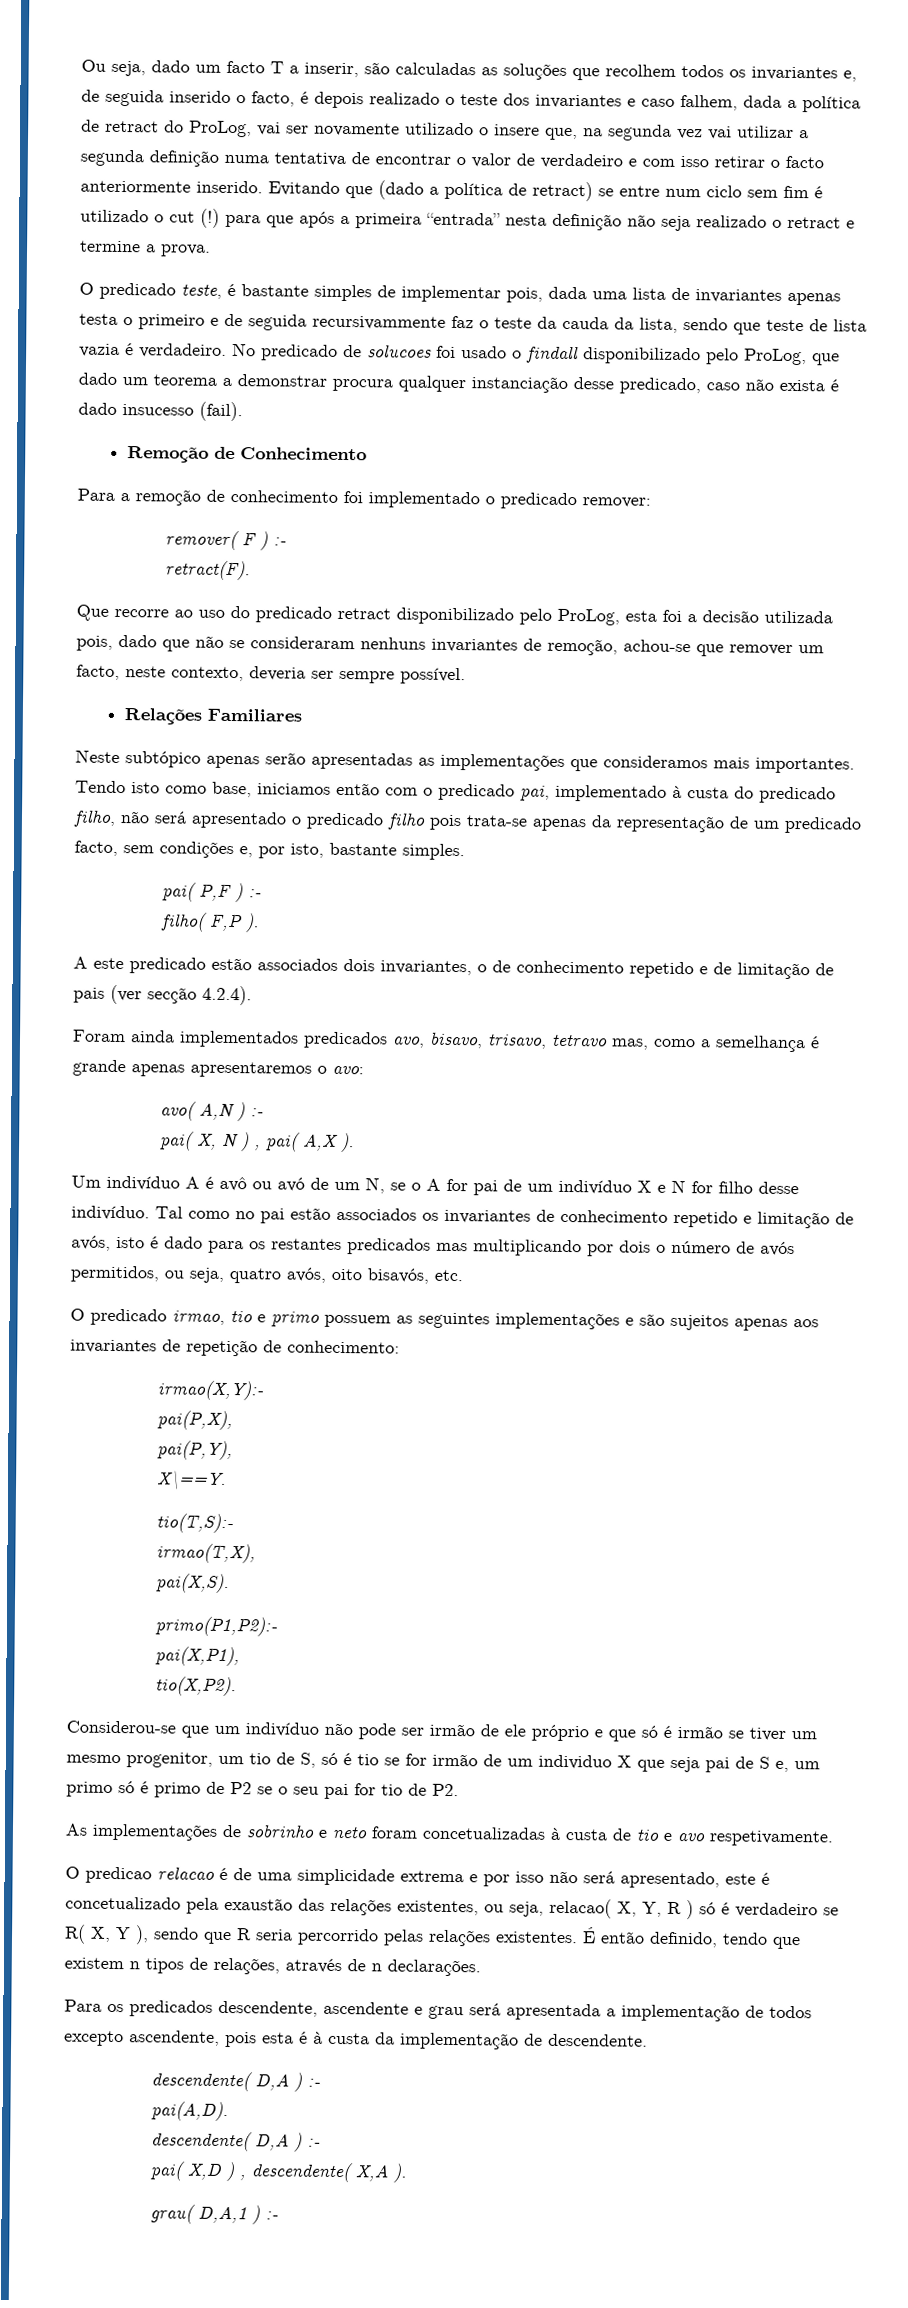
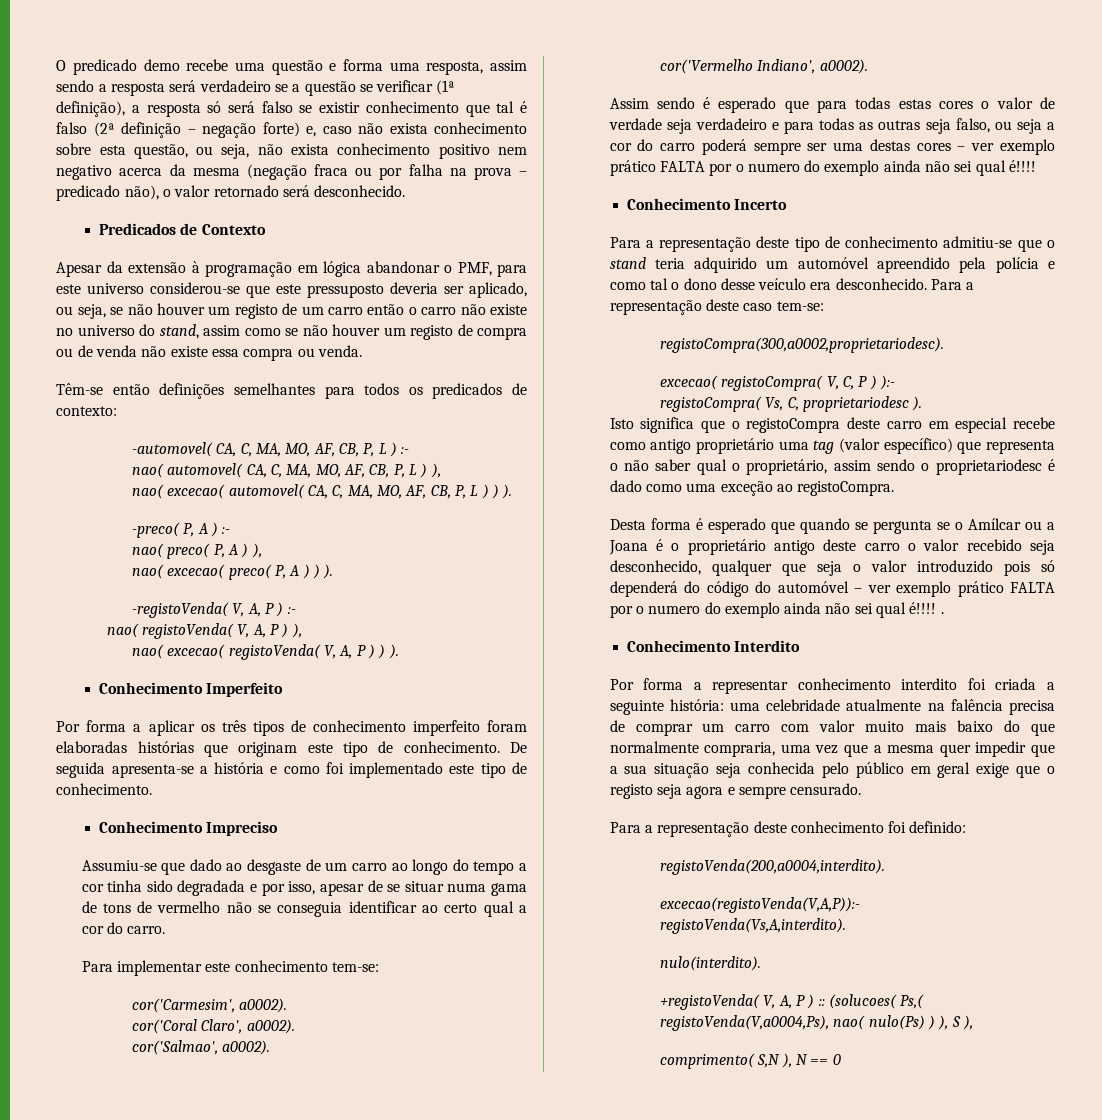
- Ou seja, dado um facto T a inserir, são calculadas as soluções que recolhem todos os invariantes e, de seguida inserido o facto, é depois realizado o teste dos invariantes e caso falhem, dada a política de retract do ProLog, vai ser novamente utilizado o insere que, na segunda vez vai utilizar a segunda definição numa tentativa de encontrar o valor de verdadeiro e com isso retirar o facto anteriormente inserido. Evitando que (dado a política de retract) se entre num ciclo sem fim é utilizado o cut (!) para que após a primeira “entrada” nesta definição não seja realizado o retract e termine a prova.
- O predicado teste, é bastante simples de implementar pois, dada uma lista de invariantes apenas testa o primeiro e de seguida recursivammente faz o teste da cauda da lista, sendo que teste de lista vazia é verdadeiro. No predicado de solucoes foi usado o findall disponibilizado pelo ProLog, que dado um teorema a demonstrar procura qualquer instanciação desse predicado, caso não exista é dado insucesso (fail).
- Remoção de Conhecimento
- Para a remoção de conhecimento foi implementado o predicado remover:
- remover( F ) :-
- retract(F).
- Que recorre ao uso do predicado retract disponibilizado pelo ProLog, esta foi a decisão utilizada pois, dado que não se consideraram nenhuns invariantes de remoção, achou-se que remover um facto, neste contexto, deveria ser sempre possível.
- Relações Familiares
- Neste subtópico apenas serão apresentadas as implementações que consideramos mais importantes. Tendo isto como base, iniciamos então com o predicado pai, implementado à custa do predicado filho, não será apresentado o predicado filho pois trata-se apenas da representação de um predicado facto, sem condições e, por isto, bastante simples.
- pai( P,F ) :-
- filho( F,P ).
- A este predicado estão associados dois invariantes, o de conhecimento repetido e de limitação de pais (ver secção 4.2.4).
- Foram ainda implementados predicados avo, bisavo, trisavo, tetravo mas, como a semelhança é grande apenas apresentaremos o avo:
- avo( A,N ) :-
- pai( X, N ) , pai( A,X ).
- Um indivíduo A é avô ou avó de um N, se o A for pai de um indivíduo X e N for filho desse indivíduo. Tal como no pai estão associados os invariantes de conhecimento repetido e limitação de avós, isto é dado para os restantes predicados mas multiplicando por dois o número de avós permitidos, ou seja, quatro avós, oito bisavós, etc.
- O predicado irmao, tio e primo possuem as seguintes implementações e são sujeitos apenas aos invariantes de repetição de conhecimento:
- irmao(X,Y):-
- pai(P,X),
- pai(P,Y),
- X\==Y.
- tio(T,S):-
- irmao(T,X),
- pai(X,S).
- primo(P1,P2):-
- pai(X,P1),
- tio(X,P2).
- Considerou-se que um indivíduo não pode ser irmão de ele próprio e que só é irmão se tiver um mesmo progenitor, um tio de S, só é tio se for irmão de um individuo X que seja pai de S e, um primo só é primo de P2 se o seu pai for tio de P2.
- As implementações de sobrinho e neto foram concetualizadas à custa de tio e avo respetivamente.
- O predicao relacao é de uma simplicidade extrema e por isso não será apresentado, este é concetualizado pela exaustão das relações existentes, ou seja, relacao( X, Y, R ) só é verdadeiro se R( X, Y ), sendo que R seria percorrido pelas relações existentes. É então definido, tendo que existem n tipos de relações, através de n declarações.
- Para os predicados descendente, ascendente e grau será apresentada a implementação de todos excepto ascendente, pois esta é à custa da implementação de descendente.
- descendente( D,A ) :-
- pai(A,D).
- descendente( D,A ) :-
- pai( X,D ) , descendente( X,A ).
- grau( D,A,1 ) :-
+ O predicado demo recebe uma questão e forma uma resposta, assim sendo a resposta será verdadeiro se a questão se verificar (1ª definição), a resposta só será falso se existir conhecimento que tal é falso (2ª definição – negação forte) e, caso não exista conhecimento sobre esta questão, ou seja, não exista conhecimento positivo nem negativo acerca da mesma (negação fraca ou por falha na prova – predicado não), o valor retornado será desconhecido.
+ Predicados de Contexto
+ Apesar da extensão à programação em lógica abandonar o PMF, para este universo considerou-se que este pressuposto deveria ser aplicado, ou seja, se não houver um registo de um carro então o carro não existe no universo do stand, assim como se não houver um registo de compra ou de venda não existe essa compra ou venda.
+ Têm-se então definições semelhantes para todos os predicados de contexto:
+ -automovel( CA, C, MA, MO, AF, CB, P, L ) :-
+ nao( automovel( CA, C, MA, MO, AF, CB, P, L ) ),
+ nao( excecao( automovel( CA, C, MA, MO, AF, CB, P, L ) ) ).
+ -preco( P, A ) :-
+ nao( preco( P, A ) ),
+ nao( excecao( preco( P, A ) ) ).
+ -registoVenda( V, A, P ) :-
+ nao( registoVenda( V, A, P ) ),
+ nao( excecao( registoVenda( V, A, P ) ) ).
+ Conhecimento Imperfeito
+ Por forma a aplicar os três tipos de conhecimento imperfeito foram elaboradas histórias que originam este tipo de conhecimento. De seguida apresenta-se a história e como foi implementado este tipo de conhecimento.
+ Conhecimento Impreciso
+ Assumiu-se que dado ao desgaste de um carro ao longo do tempo a cor tinha sido degradada e por isso, apesar de se situar numa gama de tons de vermelho não se conseguia identificar ao certo qual a cor do carro.
+ Para implementar este conhecimento tem-se:
+ cor('Carmesim', a0002).
+ cor('Coral Claro', a0002).
+ cor('Salmao', a0002).
+ cor('Vermelho Indiano', a0002).
+ Assim sendo é esperado que para todas estas cores o valor de verdade seja verdadeiro e para todas as outras seja falso, ou seja a cor do carro poderá sempre ser uma destas cores – ver exemplo prático FALTA por o numero do exemplo ainda não sei qual é!!!!
+ Conhecimento Incerto
+ Para a representação deste tipo de conhecimento admitiu-se que o stand teria adquirido um automóvel apreendido pela polícia e como tal o dono desse veículo era desconhecido. Para a representação deste caso tem-se:
+ registoCompra(300,a0002,proprietariodesc).
+ excecao( registoCompra( V, C, P ) ):-
+ registoCompra( Vs, C, proprietariodesc ).
+ Isto significa que o registoCompra deste carro em especial recebe como antigo proprietário uma tag (valor específico) que representa o não saber qual o proprietário, assim sendo o proprietariodesc é dado como uma exceção ao registoCompra.
+ Desta forma é esperado que quando se pergunta se o Amílcar ou a Joana é o proprietário antigo deste carro o valor recebido seja desconhecido, qualquer que seja o valor introduzido pois só dependerá do código do automóvel – ver exemplo prático FALTA por o numero do exemplo ainda não sei qual é!!!! .
+ Conhecimento Interdito
+ Por forma a representar conhecimento interdito foi criada a seguinte história: uma celebridade atualmente na falência precisa de comprar um carro com valor muito mais baixo do que normalmente compraria, uma vez que a mesma quer impedir que a sua situação seja conhecida pelo público em geral exige que o registo seja agora e sempre censurado.
+ Para a representação deste conhecimento foi definido:
+ registoVenda(200,a0004,interdito).
+ excecao(registoVenda(V,A,P)):-
+ registoVenda(Vs,A,interdito).
+ nulo(interdito).
+ +registoVenda( V, A, P ) :: (solucoes( Ps,( registoVenda(V,a0004,Ps), nao( nulo(Ps) ) ), S ),
+ comprimento( S,N ), N == 0

